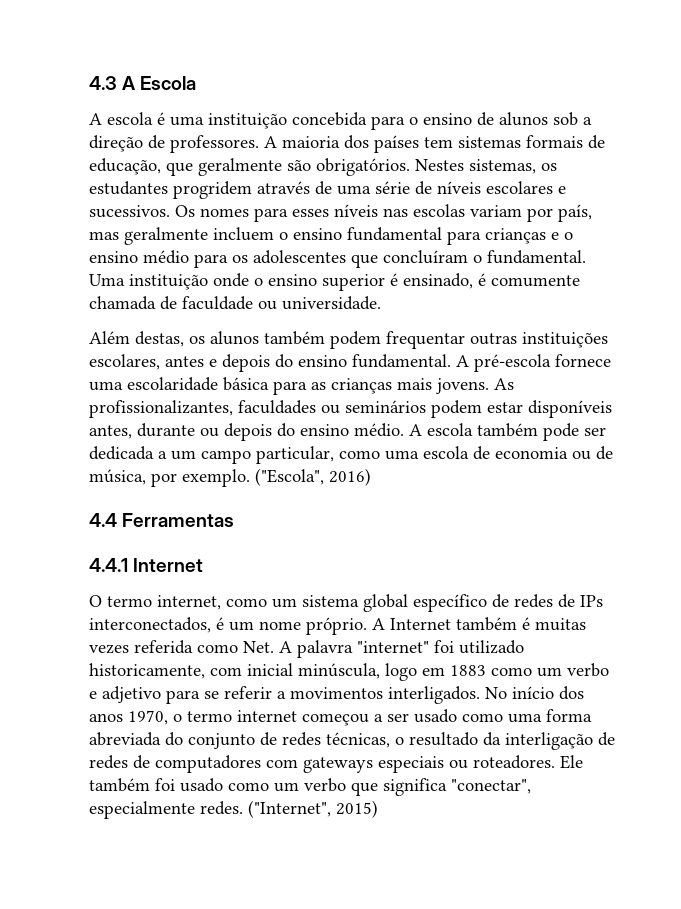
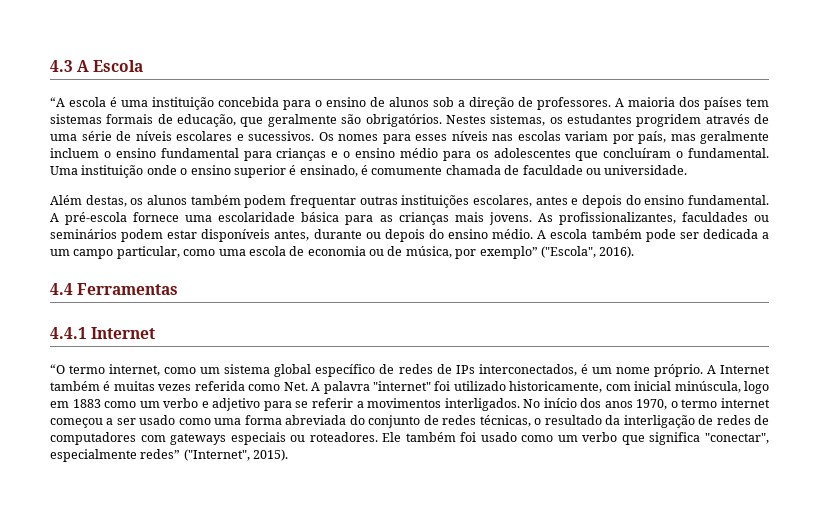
- A escola é uma instituição concebida para o ensino de alunos sob a direção de professores.
+ “A escola é uma instituição concebida para o ensino de alunos sob a direção de professores.
- A escola também pode ser dedicada a um campo particular, como uma escola de economia ou de música, por exemplo. ("Escola", 2016)
+ A escola também pode ser dedicada a um campo particular, como uma escola de economia ou de música, por exemplo” ("Escola", 2016).
- O termo internet, como um sistema global específico de redes de IPs interconectados, é um nome próprio.
+ “O termo internet, como um sistema global específico de redes de IPs interconectados, é um nome próprio.
- Ele também foi usado como um verbo que significa "conectar", especialmente redes. ("Internet", 2015)
+ Ele também foi usado como um verbo que significa "conectar", especialmente redes” ("Internet", 2015).

